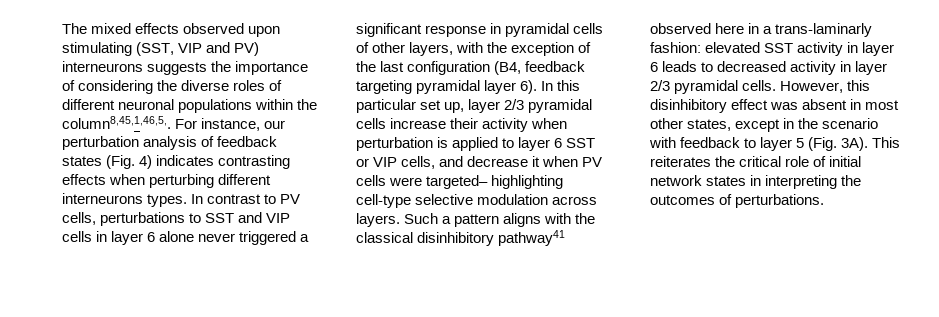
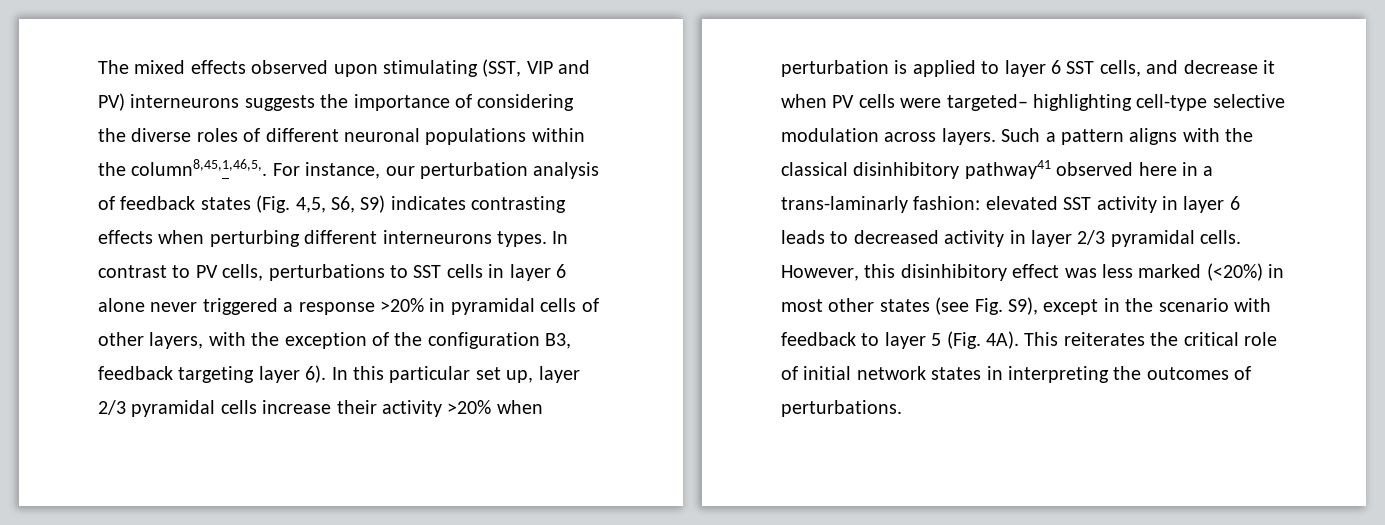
- For instance, our perturbation analysis of feedback states (Fig. 4) indicates contrasting effects when perturbing different interneurons types.
+ For instance, our perturbation analysis of feedback states (Fig. 4,5, S6, S9) indicates contrasting effects when perturbing different interneurons types.
- In contrast to PV cells, perturbations to SST and VIP cells in layer 6 alone never triggered a significant response in pyramidal cells of other layers, with the exception of the last configuration (B4, feedback targeting pyramidal layer 6).
+ In contrast to PV cells, perturbations to SST cells in layer 6 alone never triggered a response >20% in pyramidal cells of other layers, with the exception of the configuration B3, feedback targeting layer 6).
- In this particular set up, layer 2/3 pyramidal cells increase their activity when perturbation is applied to layer 6 SST or VIP cells, and decrease it when PV cells were targeted– highlighting cell-type selective modulation across layers.
+ In this particular set up, layer 2/3 pyramidal cells increase their activity >20% when perturbation is applied to layer 6 SST cells, and decrease it when PV cells were targeted– highlighting cell-type selective modulation across layers.
- However, this disinhibitory effect was absent in most other states, except in the scenario with feedback to layer 5 (Fig. 3A).
+ However, this disinhibitory effect was less marked (<20%) in most other states (see Fig. S9), except in the scenario with feedback to layer 5 (Fig. 4A).

